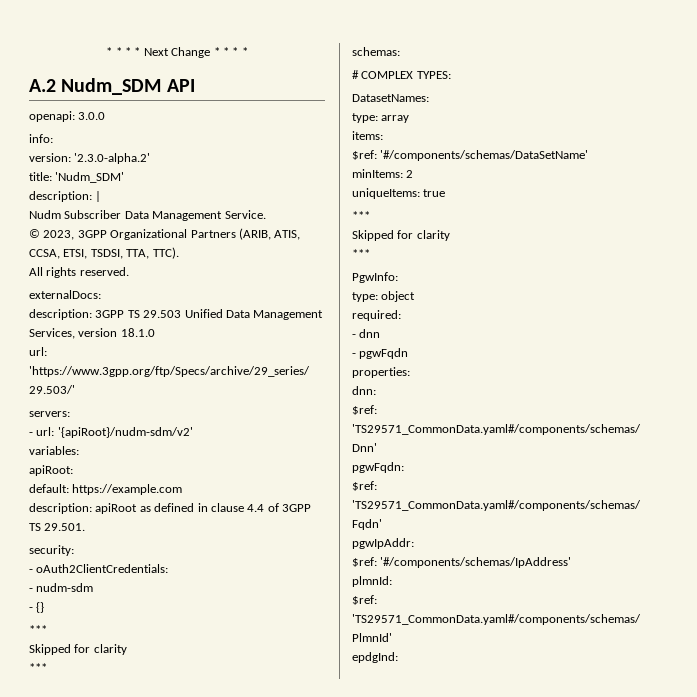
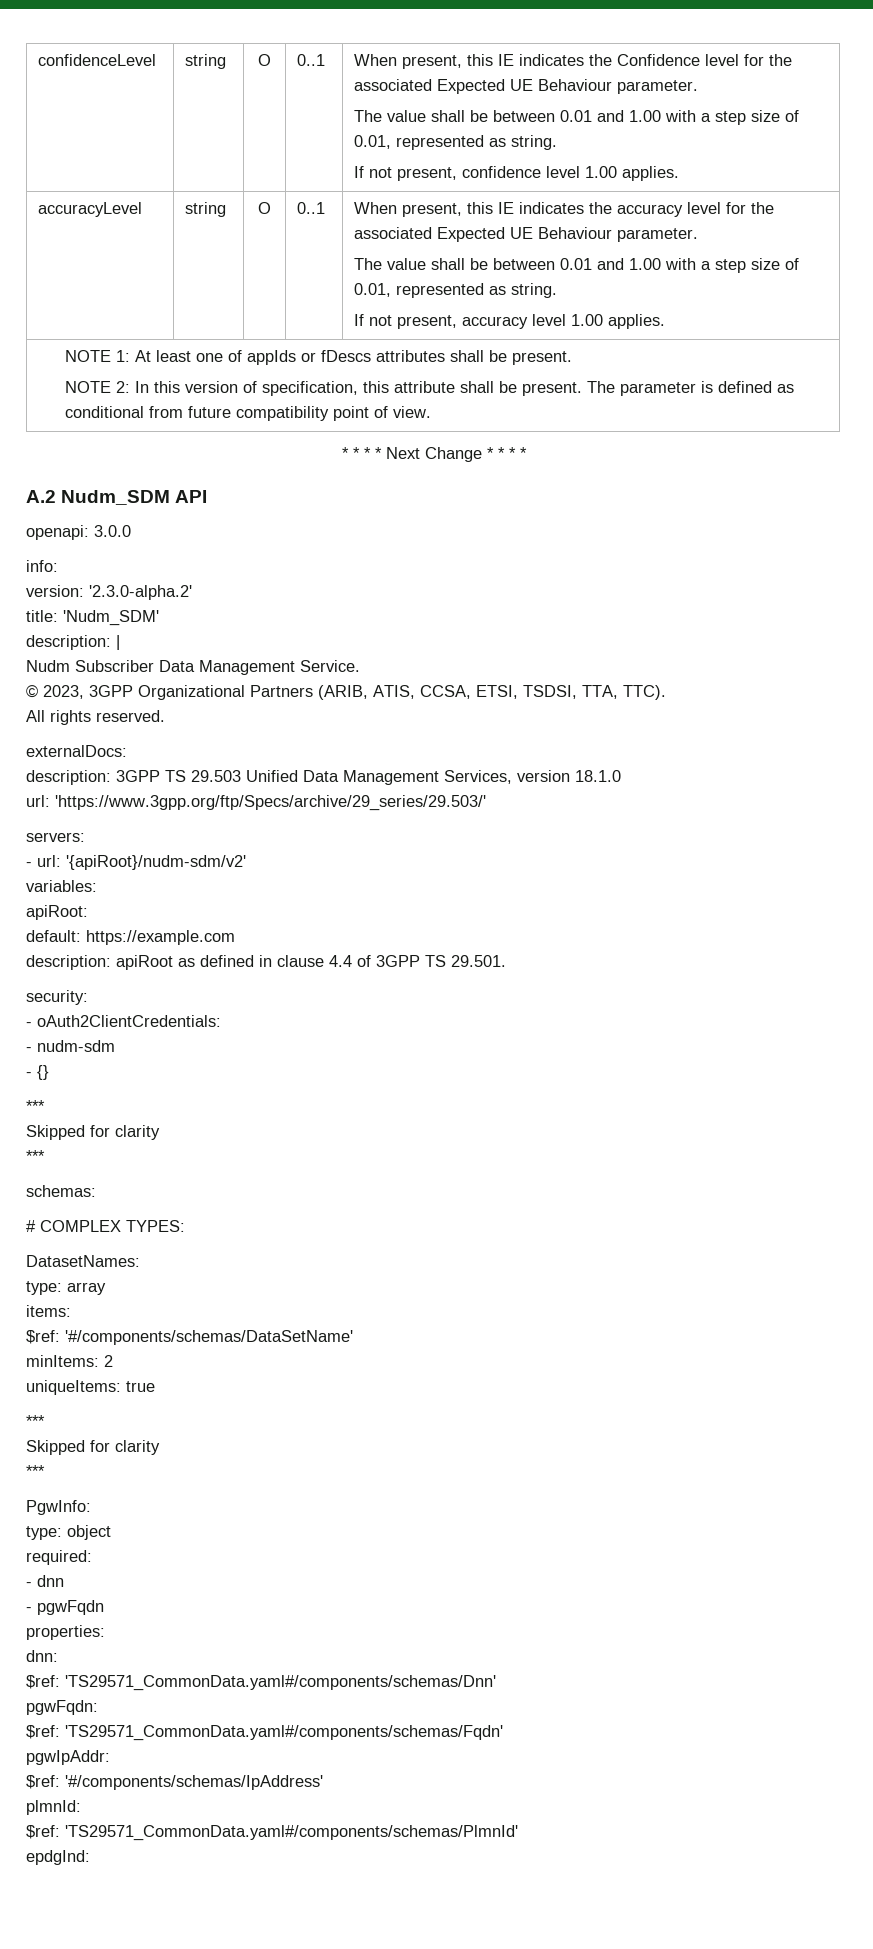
+ confidenceLevel | string | O | 0..1 | When present, this IE indicates the Confidence level for the associated Expected UE Behaviour parameter.
+ The value shall be between 0.01 and 1.00 with a step size of 0.01, represented as string.
+ If not present, confidence level 1.00 applies.
+ accuracyLevel | string | O | 0..1 | When present, this IE indicates the accuracy level for the associated Expected UE Behaviour parameter.
+ The value shall be between 0.01 and 1.00 with a step size of 0.01, represented as string.
+ If not present, accuracy level 1.00 applies.
+ NOTE 1: At least one of appIds or fDescs attributes shall be present.
+ NOTE 2: In this version of specification, this attribute shall be present. The parameter is defined as conditional from future compatibility point of view.

